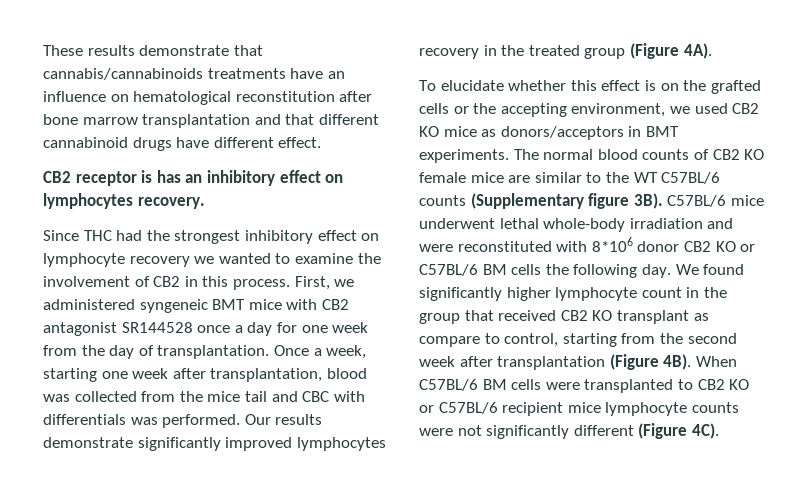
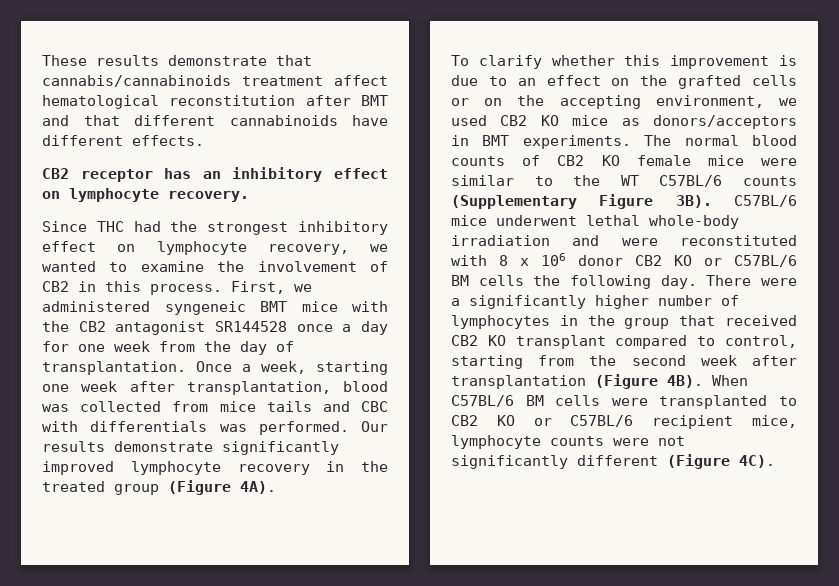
- These results demonstrate that cannabis/cannabinoids treatments have an influence on hematological reconstitution after bone marrow transplantation and that different cannabinoid drugs have different effect.
+ These results demonstrate that cannabis/cannabinoids treatment affect hematological reconstitution after BMT and that different cannabinoids have different effects.
- CB2 receptor is has an inhibitory effect on lymphocytes recovery.
+ CB2 receptor has an inhibitory effect on lymphocyte recovery.
- Since THC had the strongest inhibitory effect on lymphocyte recovery we wanted to examine the involvement of CB2 in this process.
+ Since THC had the strongest inhibitory effect on lymphocyte recovery, we wanted to examine the involvement of CB2 in this process.
- First, we administered syngeneic BMT mice with CB2 antagonist SR144528 once a day for one week from the day of transplantation.
+ First, we administered syngeneic BMT mice with the CB2 antagonist SR144528 once a day for one week from the day of transplantation.
- Once a week, starting one week after transplantation, blood was collected from the mice tail and CBC with differentials was performed.
+ Once a week, starting one week after transplantation, blood was collected from mice tails and CBC with differentials was performed.
- Our results demonstrate significantly improved lymphocytes recovery in the treated group (Figure 4A).
+ Our results demonstrate significantly improved lymphocyte recovery in the treated group (Figure 4A).
- To elucidate whether this effect is on the grafted cells or the accepting environment, we used CB2 KO mice as donors/acceptors in BMT experiments.
+ To clarify whether this improvement is due to an effect on the grafted cells or on the accepting environment, we used CB2 KO mice as donors/acceptors in BMT experiments.
- The normal blood counts of CB2 KO female mice are similar to the WT C57BL/6 counts (Supplementary figure 3B).
+ The normal blood counts of CB2 KO female mice were similar to the WT C57BL/6 counts (Supplementary Figure 3B).
- C57BL/6 mice underwent lethal whole-body irradiation and were reconstituted with 8*106 donor CB2 KO or C57BL/6 BM cells the following day.
+ C57BL/6 mice underwent lethal whole-body irradiation and were reconstituted with 8 x 106 donor CB2 KO or C57BL/6 BM cells the following day.
- We found significantly higher lymphocyte count in the group that received CB2 KO transplant as compare to control, starting from the second week after transplantation (Figure 4B).
+ There were a significantly higher number of lymphocytes in the group that received CB2 KO transplant compared to control, starting from the second week after transplantation (Figure 4B).
- When C57BL/6 BM cells were transplanted to CB2 KO or C57BL/6 recipient mice lymphocyte counts were not significantly different (Figure 4C).
+ When C57BL/6 BM cells were transplanted to CB2 KO or C57BL/6 recipient mice, lymphocyte counts were not significantly different (Figure 4C).

